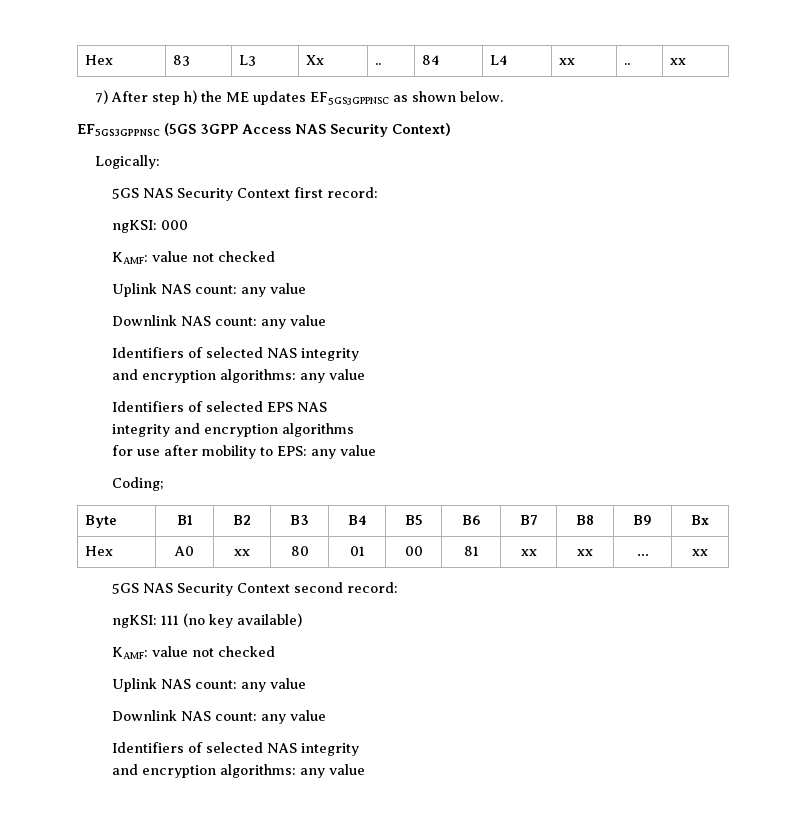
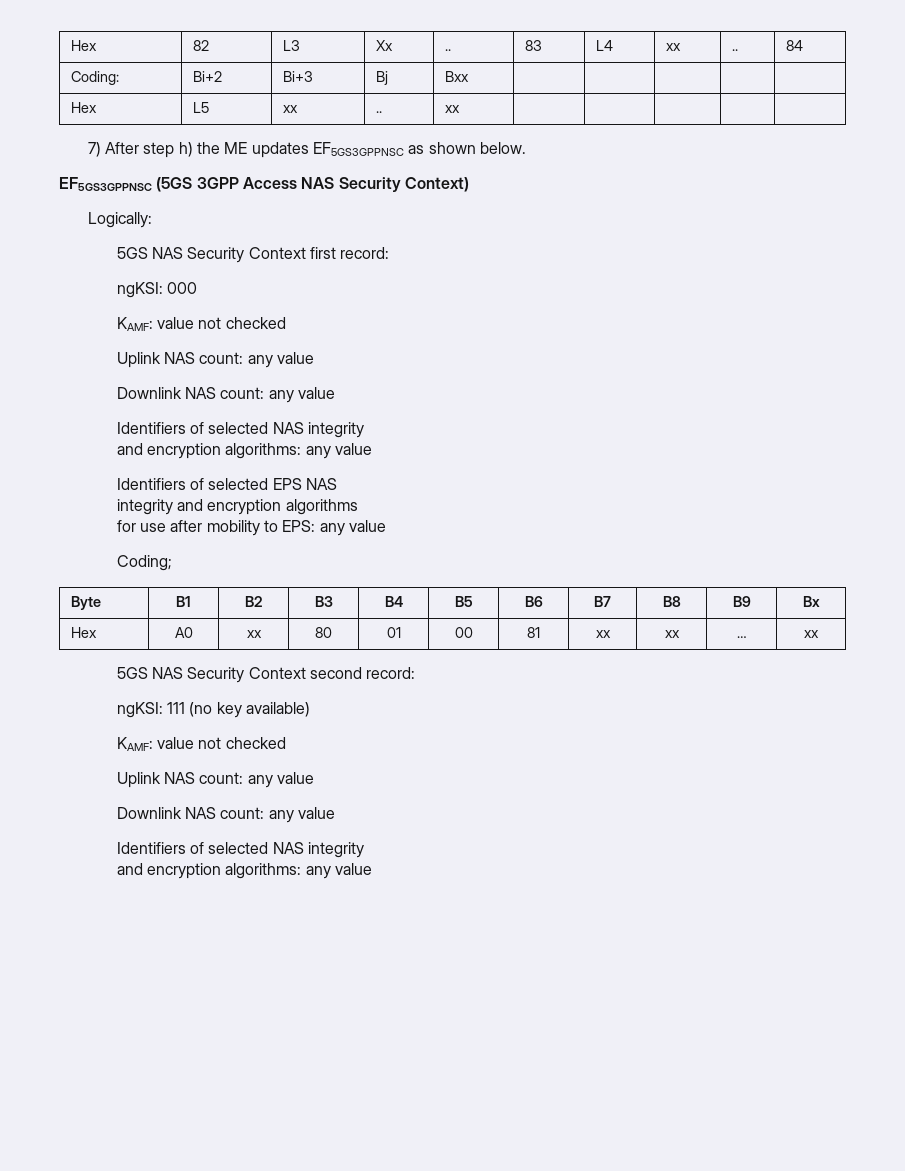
- Hex | 83 | L3 | Xx | .. | 84 | L4 | xx | .. | xx
+ Hex | 82 | L3 | Xx | .. | 83 | L4 | xx | .. | 84
+ Coding: | Bi+2 | Bi+3 | Bj | Bxx | | | | |
+ Hex | L5 | xx | .. | xx | | | | |

